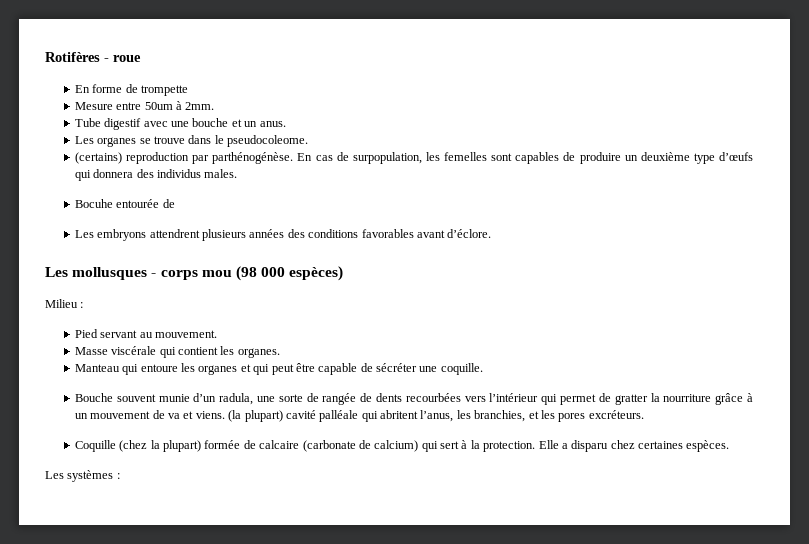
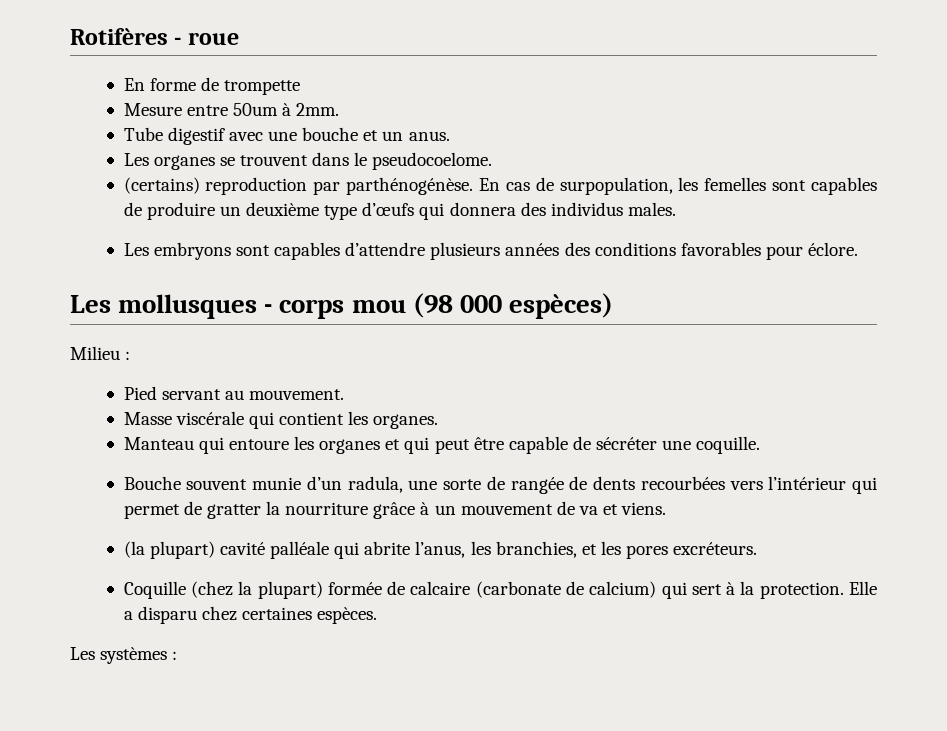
- Les organes se trouve dans le pseudocoleome.
+ Les organes se trouvent dans le pseudocoelome.
- Bocuhe entourée de
- Les embryons attendrent plusieurs années des conditions favorables avant d’éclore.
+ Les embryons sont capables d’attendre plusieurs années des conditions favorables pour éclore.
- Bouche souvent munie d’un radula, une sorte de rangée de dents recourbées vers l’intérieur qui permet de gratter la nourriture grâce à un mouvement de va et viens. (la plupart) cavité palléale qui abritent l’anus, les branchies, et les pores excréteurs.
+ Bouche souvent munie d’un radula, une sorte de rangée de dents recourbées vers l’intérieur qui permet de gratter la nourriture grâce à un mouvement de va et viens.
+ (la plupart) cavité palléale qui abrite l’anus, les branchies, et les pores excréteurs.

